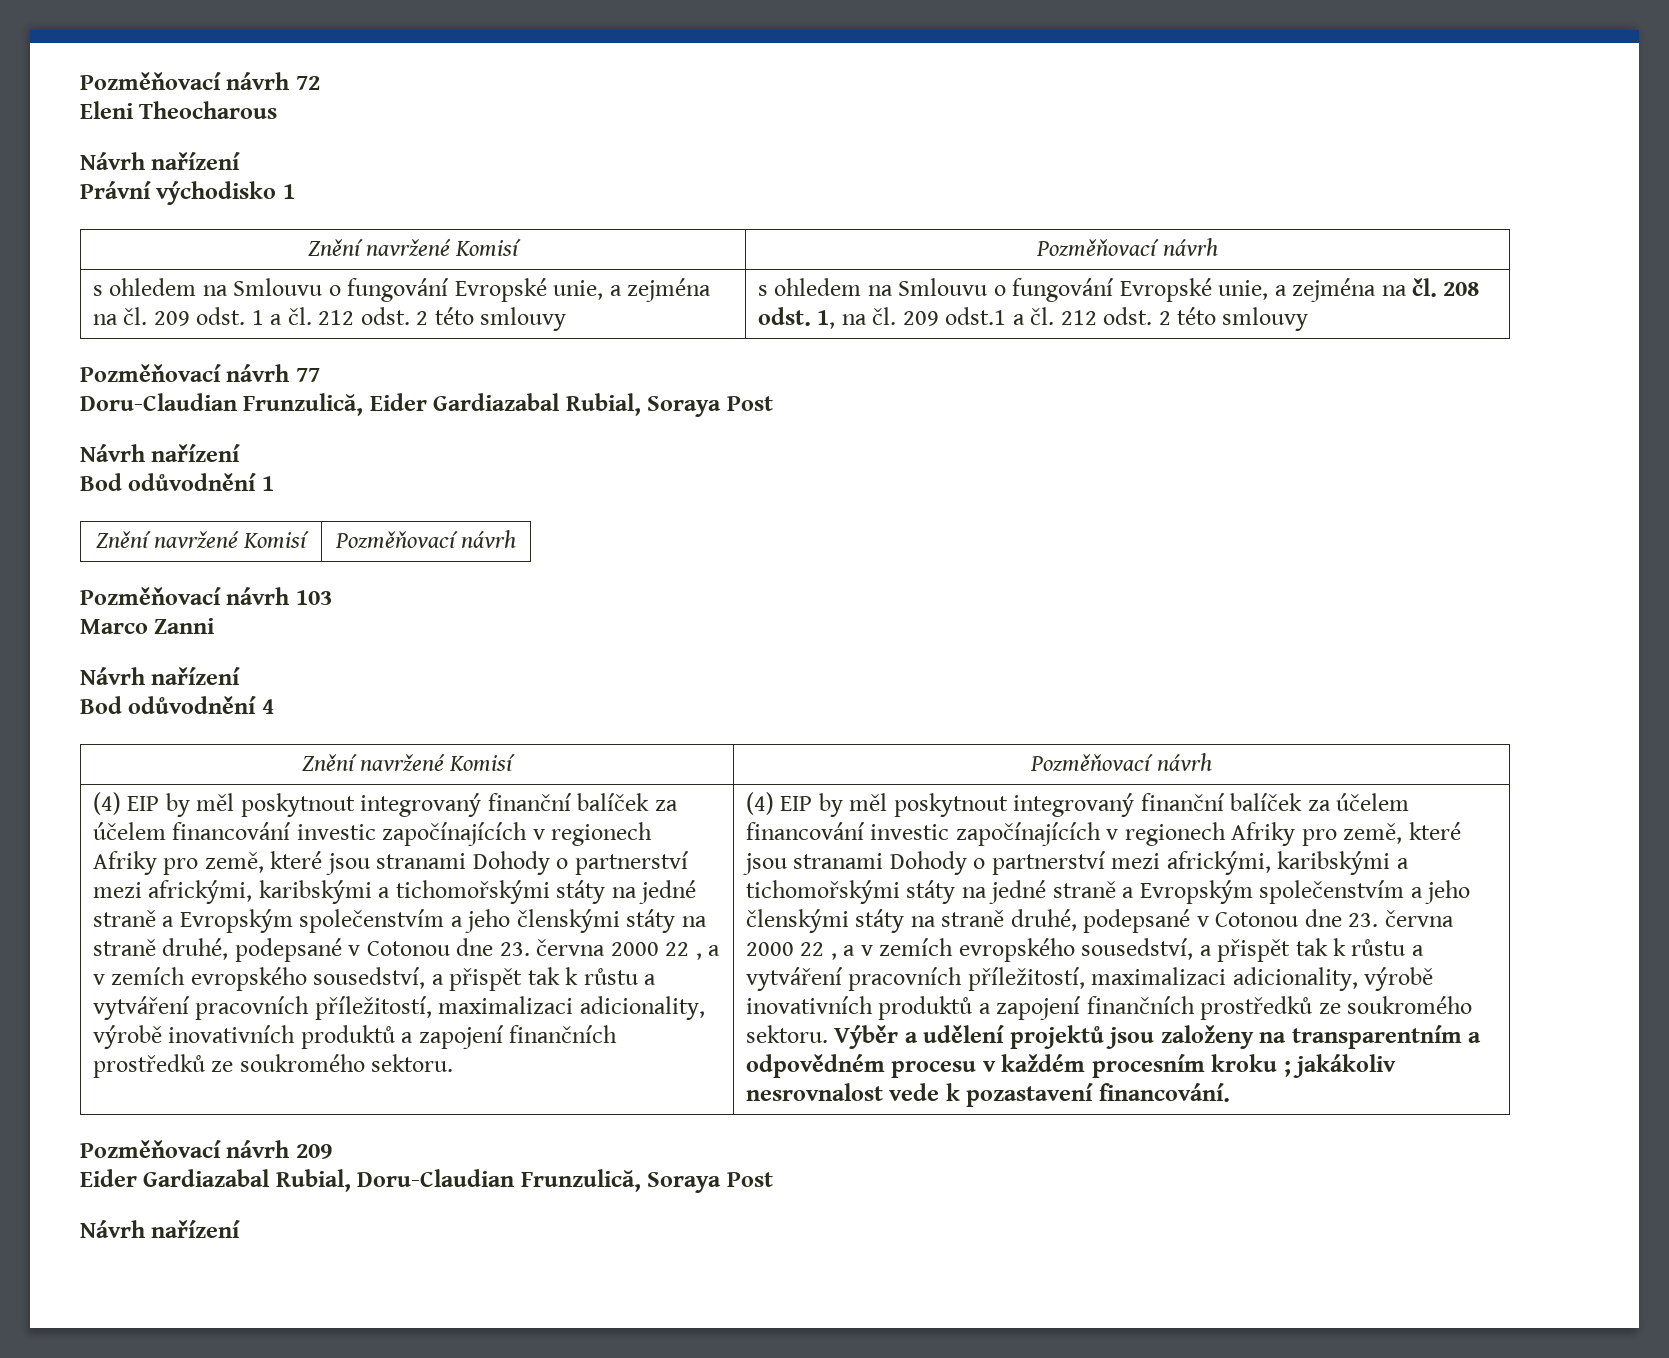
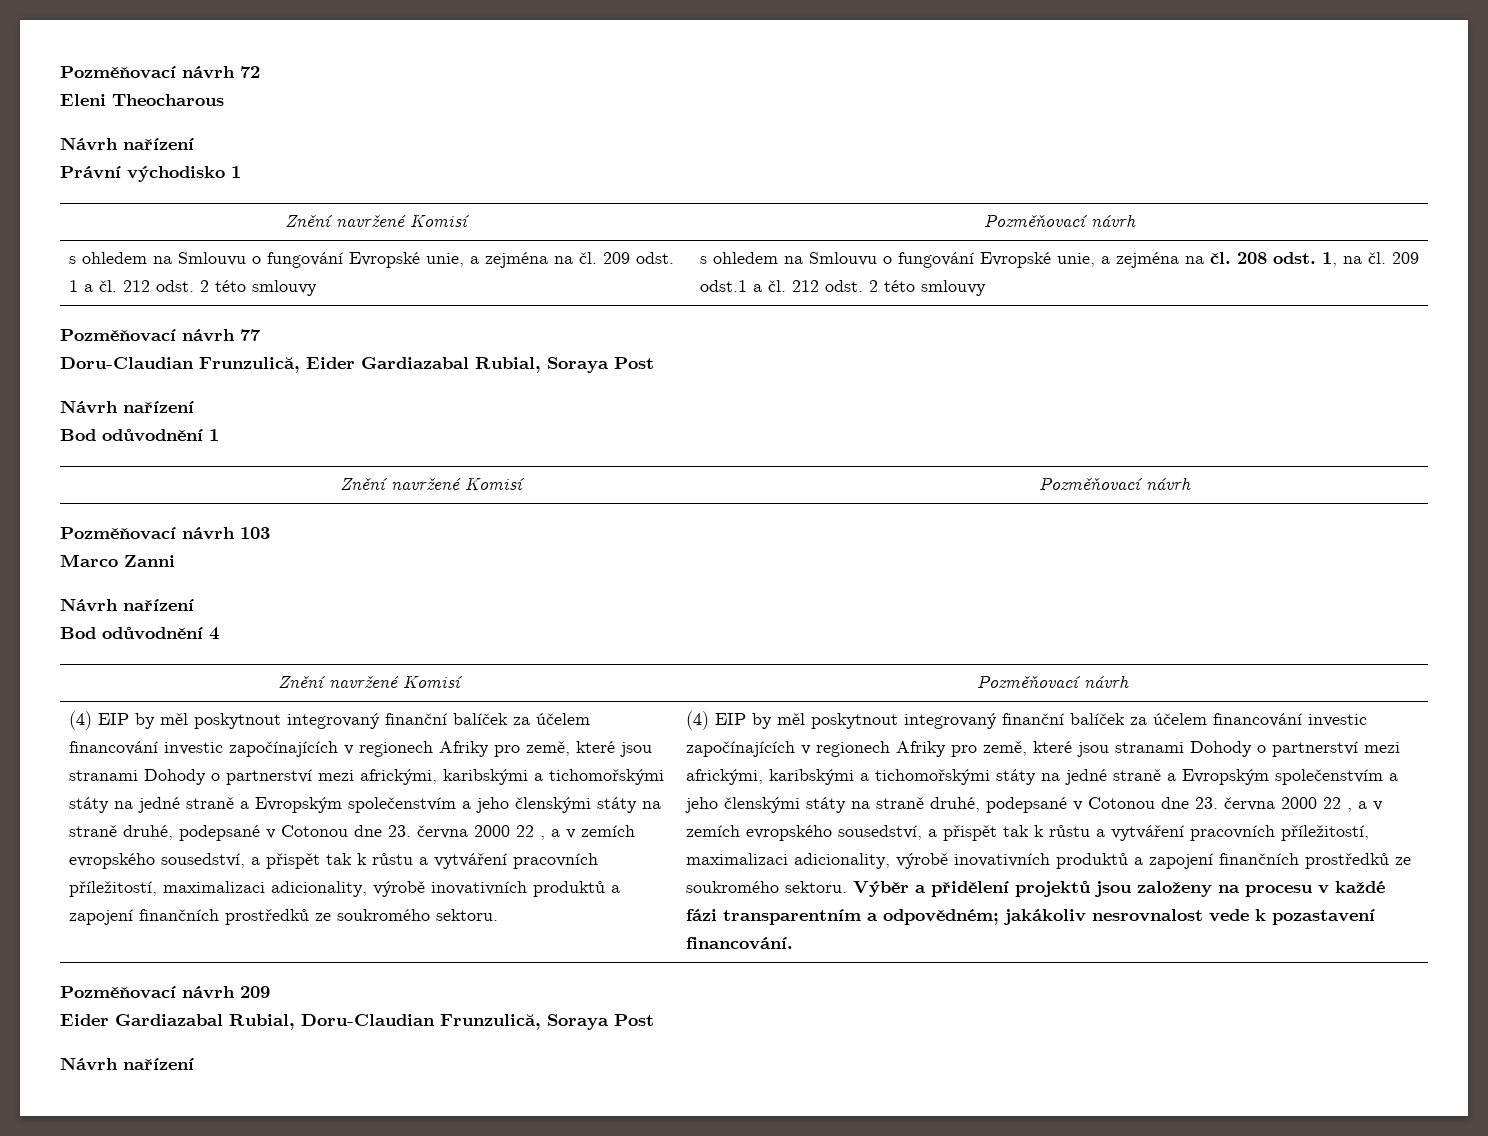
- Výběr a udělení projektů jsou založeny na transparentním a odpovědném procesu v každém procesním kroku ; jakákoliv nesrovnalost vede k pozastavení financování.
+ Výběr a přidělení projektů jsou založeny na procesu v každé fázi transparentním a odpovědném; jakákoliv nesrovnalost vede k pozastavení financování.

